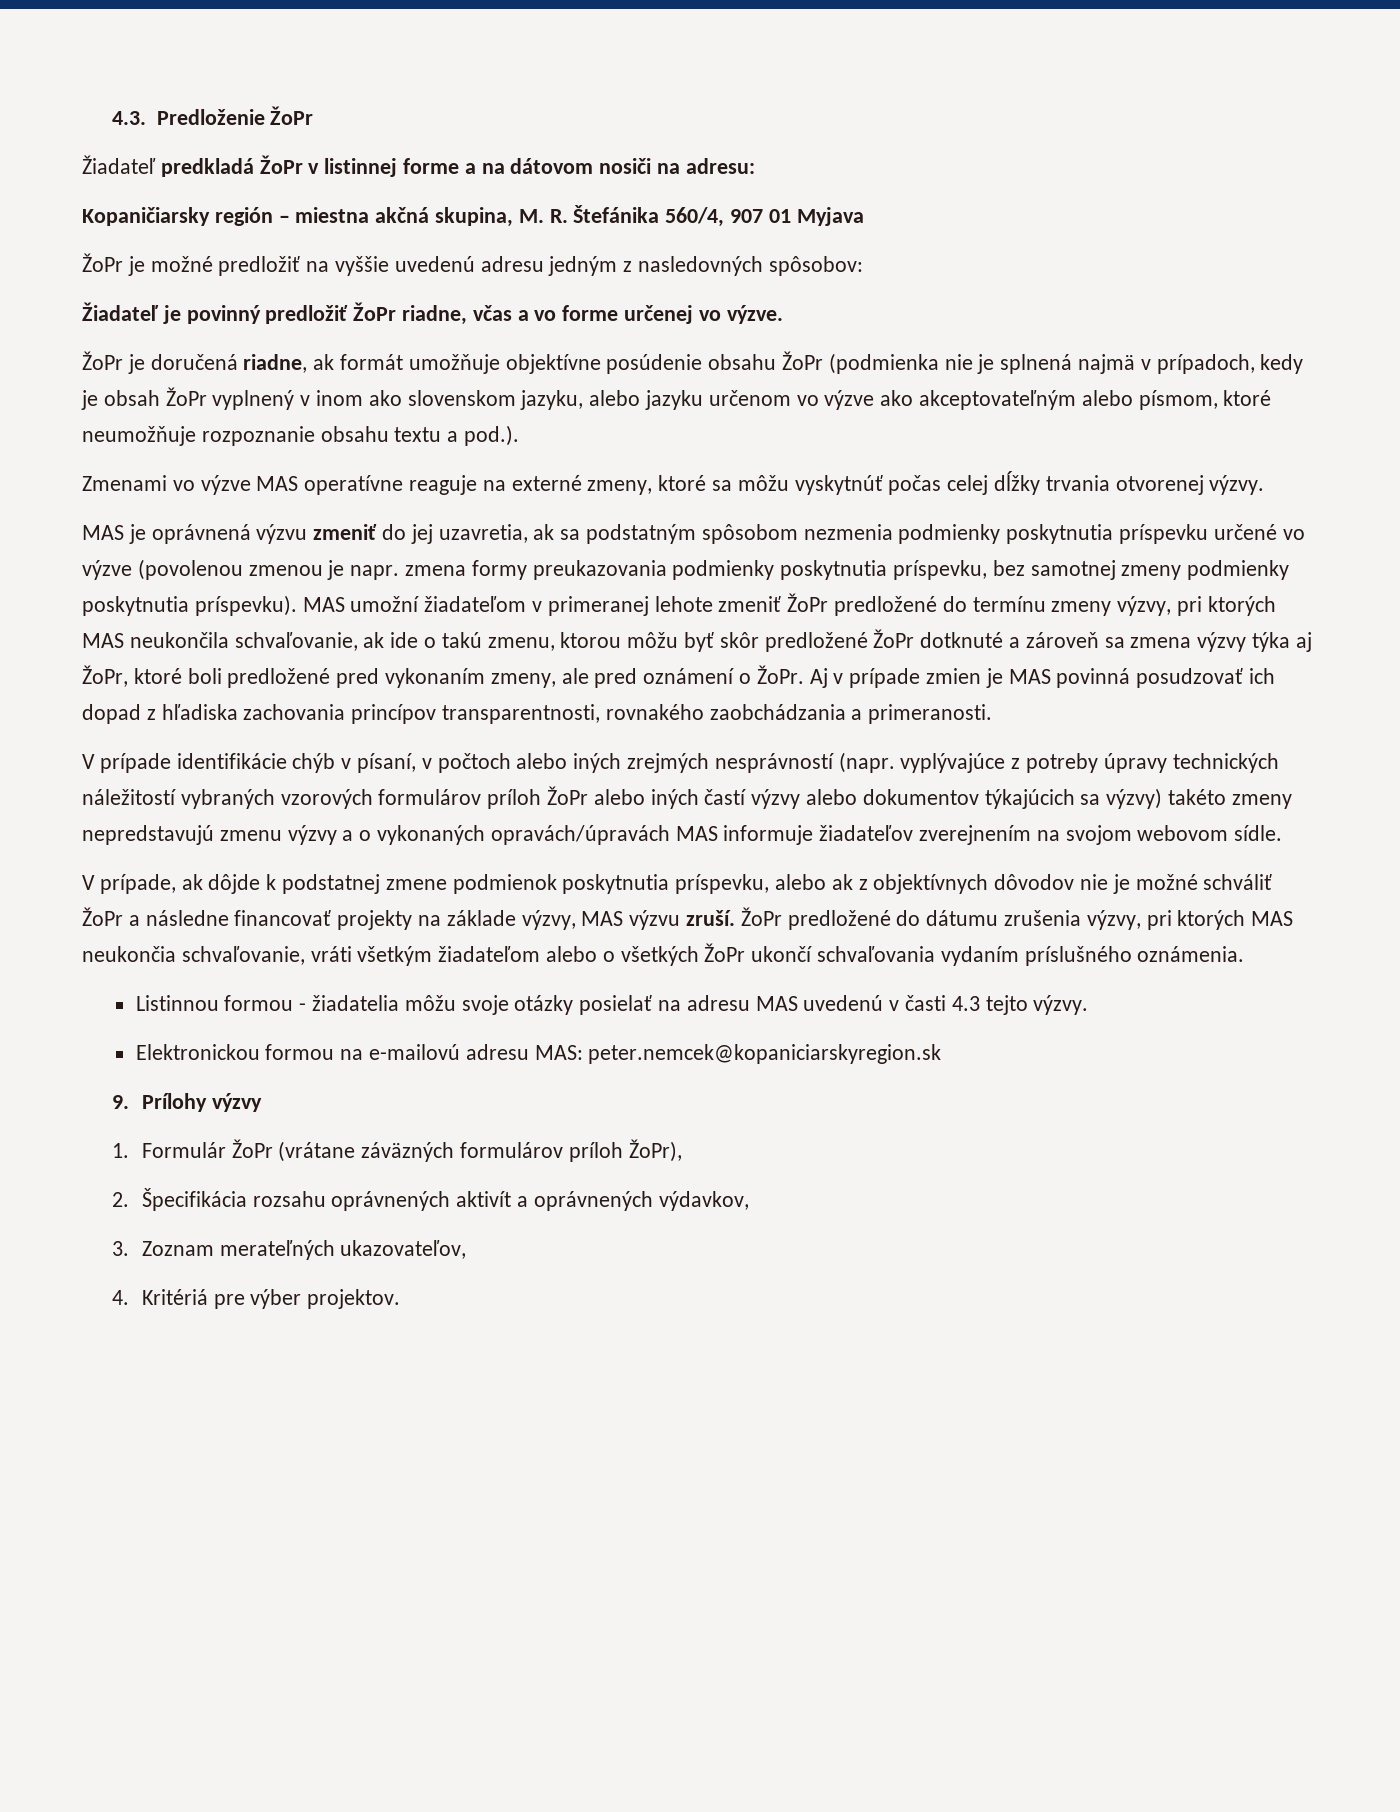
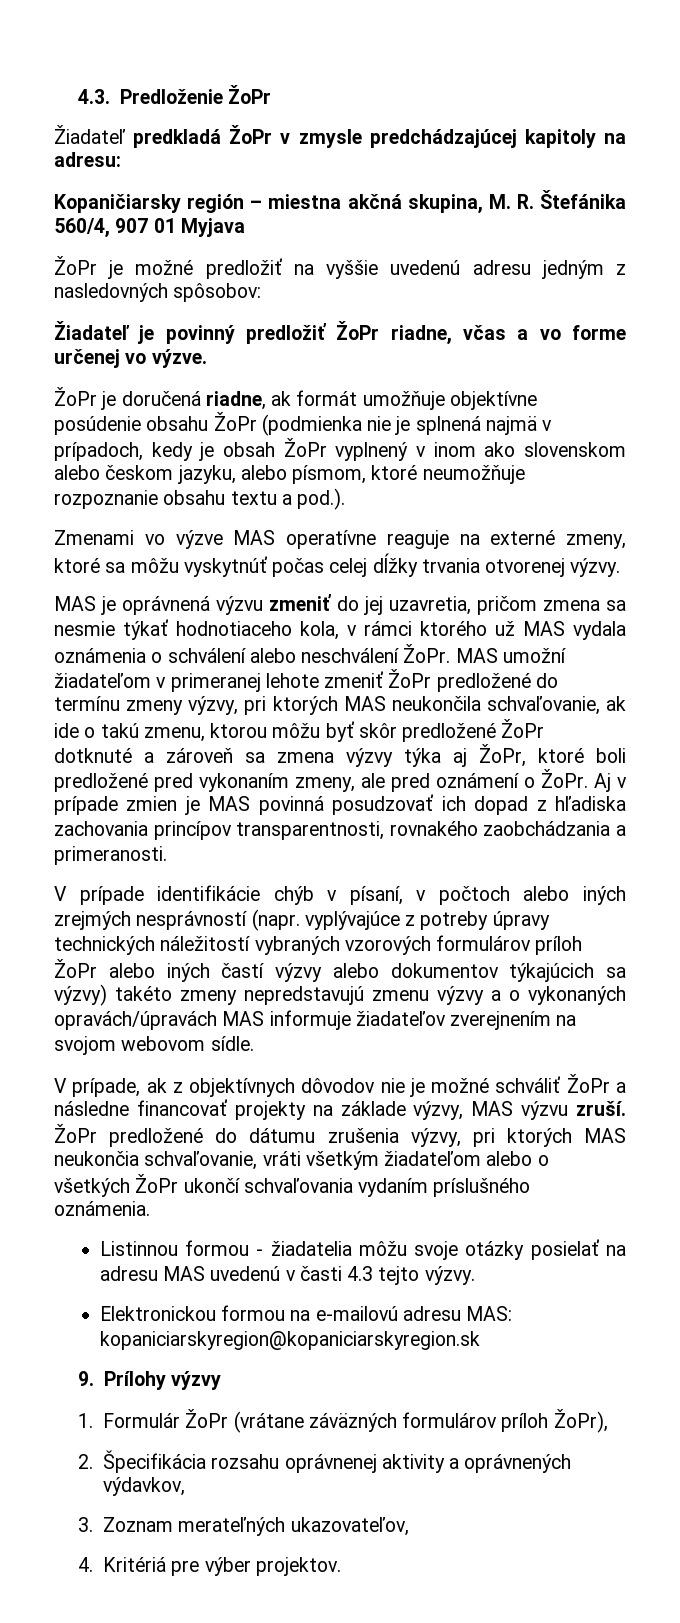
- Žiadateľ predkladá ŽoPr v listinnej forme a na dátovom nosiči na adresu:
+ Žiadateľ predkladá ŽoPr v zmysle predchádzajúcej kapitoly na adresu:
- ŽoPr je doručená riadne, ak formát umožňuje objektívne posúdenie obsahu ŽoPr (podmienka nie je splnená najmä v prípadoch, kedy je obsah ŽoPr vyplnený v inom ako slovenskom jazyku, alebo jazyku určenom vo výzve ako akceptovateľným alebo písmom, ktoré neumožňuje rozpoznanie obsahu textu a pod.).
+ ŽoPr je doručená riadne, ak formát umožňuje objektívne posúdenie obsahu ŽoPr (podmienka nie je splnená najmä v prípadoch, kedy je obsah ŽoPr vyplnený v inom ako slovenskom alebo českom jazyku, alebo písmom, ktoré neumožňuje rozpoznanie obsahu textu a pod.).
- MAS je oprávnená výzvu zmeniť do jej uzavretia, ak sa podstatným spôsobom nezmenia podmienky poskytnutia príspevku určené vo výzve (povolenou zmenou je napr. zmena formy preukazovania podmienky poskytnutia príspevku, bez samotnej zmeny podmienky poskytnutia príspevku).
+ MAS je oprávnená výzvu zmeniť do jej uzavretia, pričom zmena sa nesmie týkať hodnotiaceho kola, v rámci ktorého už MAS vydala oznámenia o schválení alebo neschválení ŽoPr.
- V prípade, ak dôjde k podstatnej zmene podmienok poskytnutia príspevku, alebo ak z objektívnych dôvodov nie je možné schváliť ŽoPr a následne financovať projekty na základe výzvy, MAS výzvu zruší.
+ V prípade, ak z objektívnych dôvodov nie je možné schváliť ŽoPr a následne financovať projekty na základe výzvy, MAS výzvu zruší.
- Elektronickou formou na e-mailovú adresu MAS: peter.nemcek@kopaniciarskyregion.sk
+ Elektronickou formou na e-mailovú adresu MAS: kopaniciarskyregion@kopaniciarskyregion.sk
- 2. Špecifikácia rozsahu oprávnených aktivít a oprávnených výdavkov,
+ 2. Špecifikácia rozsahu oprávnenej aktivity a oprávnených výdavkov,

